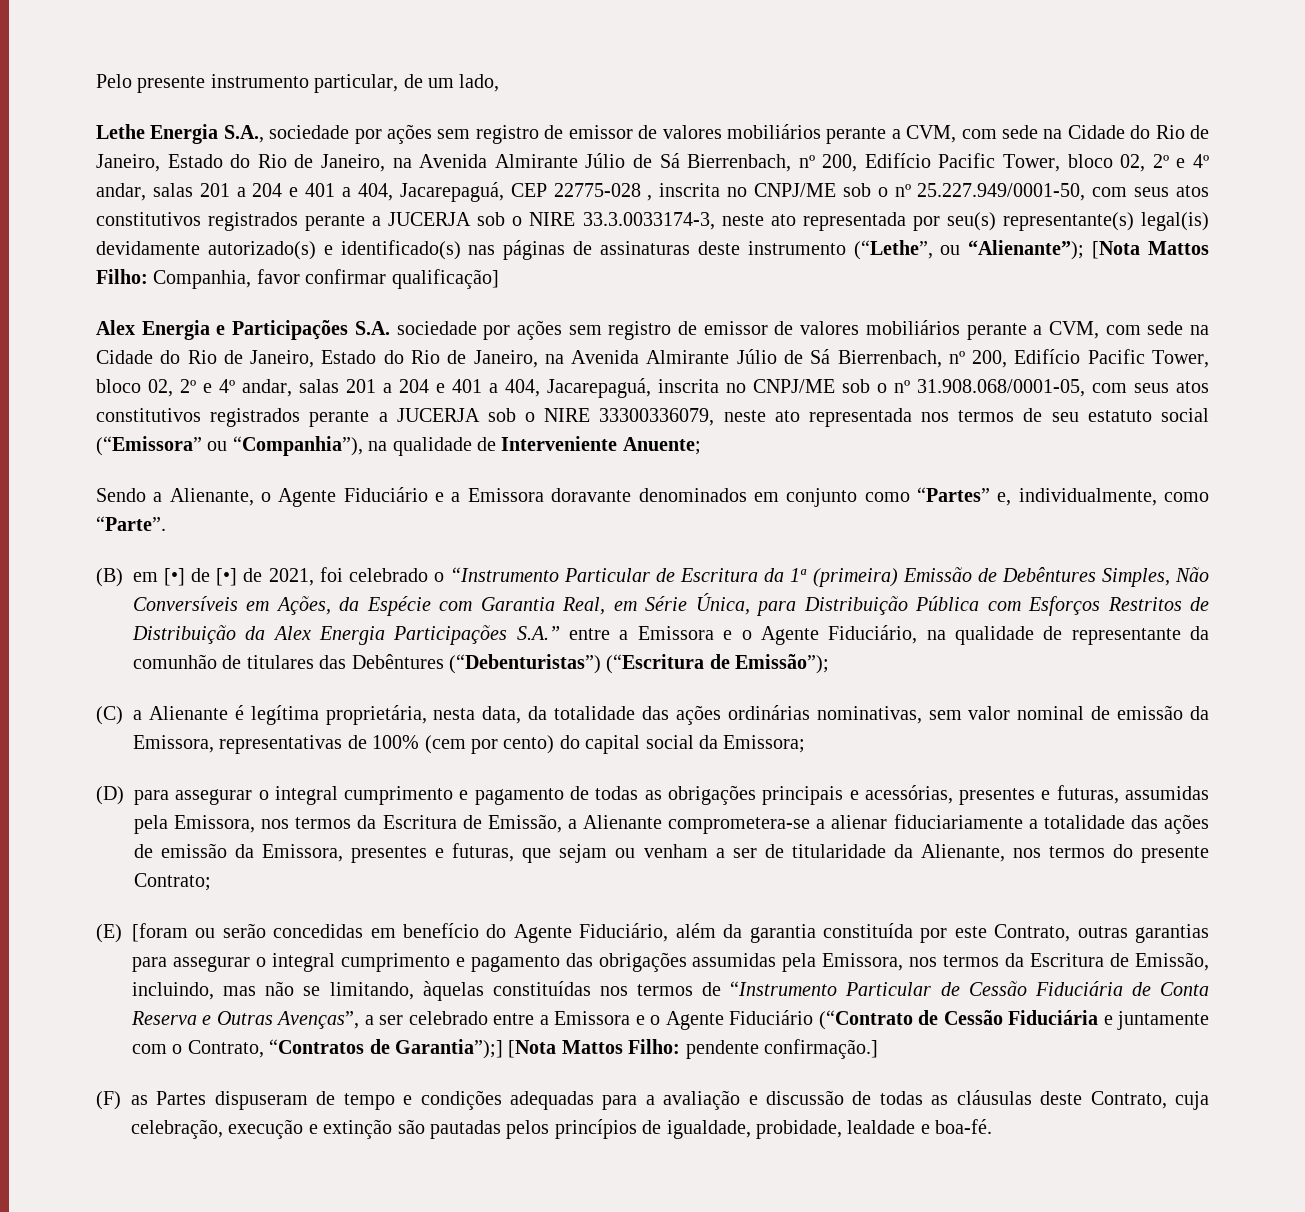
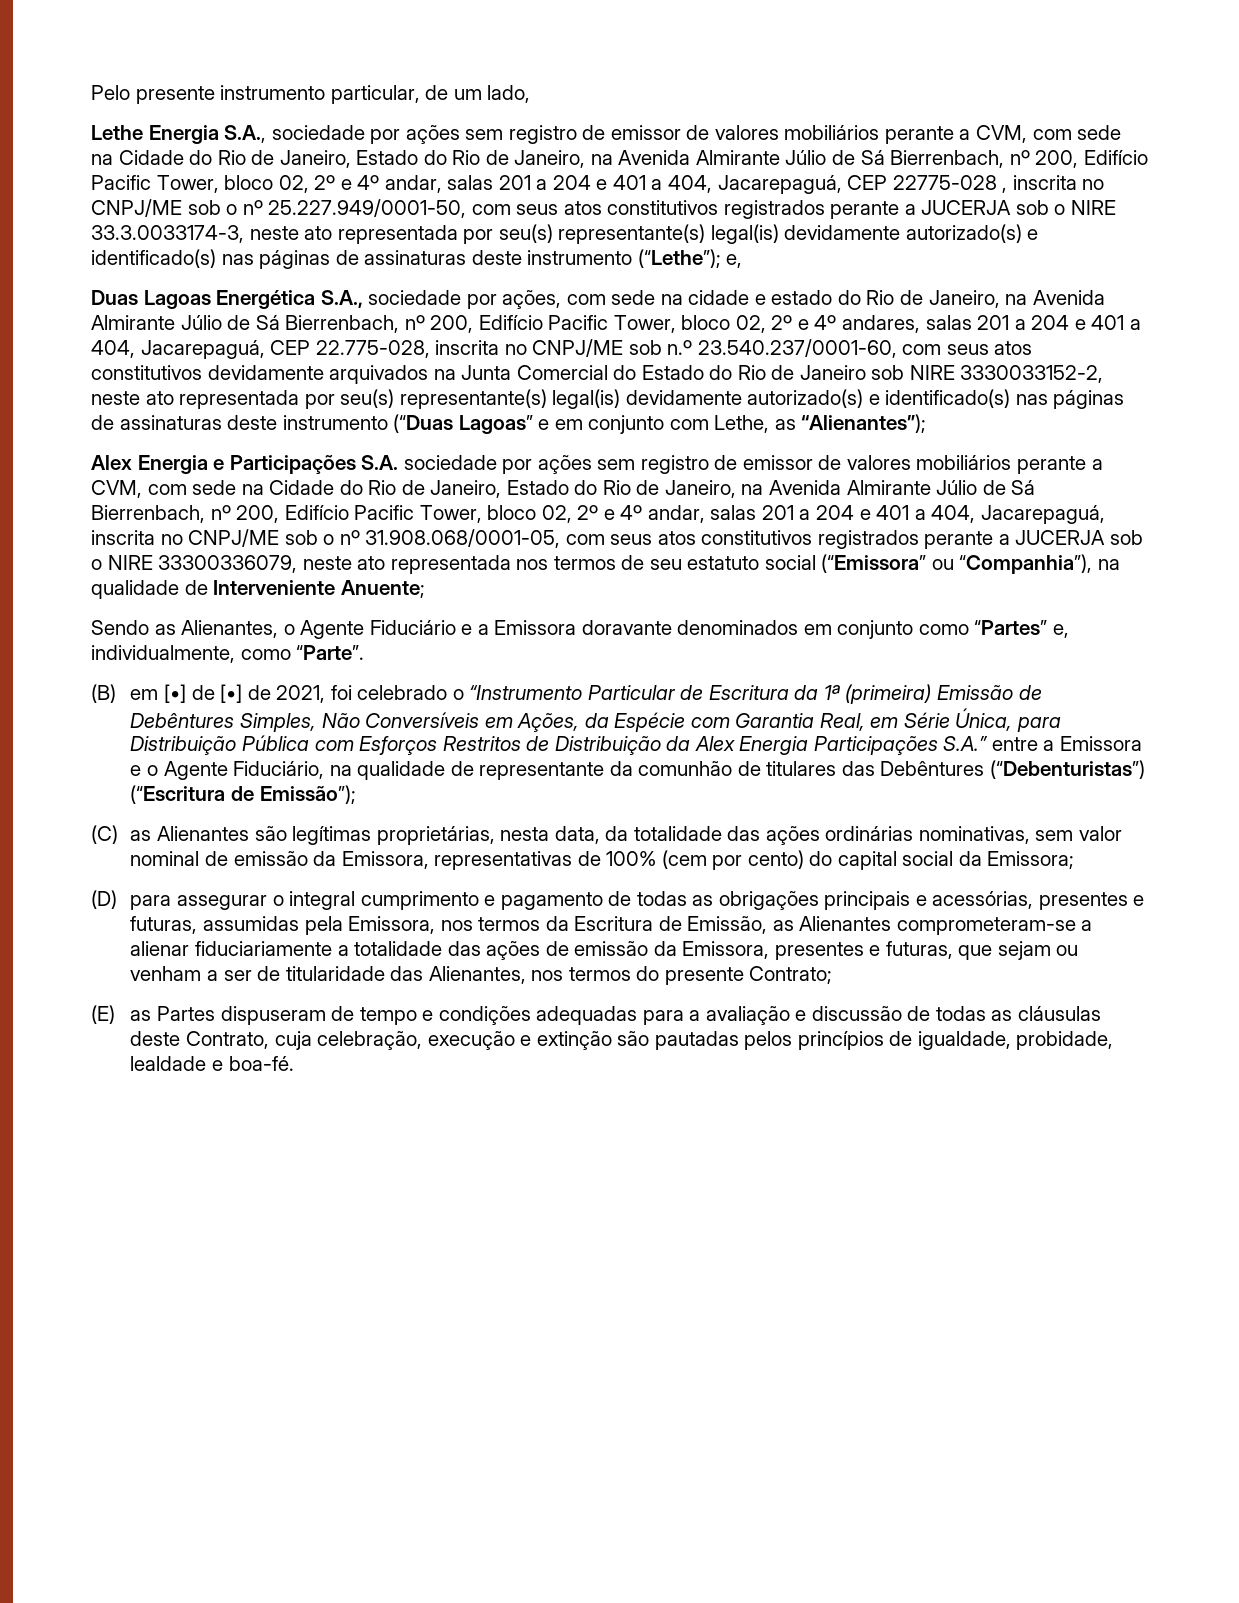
- Lethe Energia S.A., sociedade por ações sem registro de emissor de valores mobiliários perante a CVM, com sede na Cidade do Rio de Janeiro, Estado do Rio de Janeiro, na Avenida Almirante Júlio de Sá Bierrenbach, nº 200, Edifício Pacific Tower, bloco 02, 2º e 4º andar, salas 201 a 204 e 401 a 404, Jacarepaguá, CEP 22775-028 , inscrita no CNPJ/ME sob o nº 25.227.949/0001-50, com seus atos constitutivos registrados perante a JUCERJA sob o NIRE 33.3.0033174-3, neste ato representada por seu(s) representante(s) legal(is) devidamente autorizado(s) e identificado(s) nas páginas de assinaturas deste instrumento (“Lethe”, ou “Alienante”); [Nota Mattos Filho: Companhia, favor confirmar qualificação]
+ Lethe Energia S.A., sociedade por ações sem registro de emissor de valores mobiliários perante a CVM, com sede na Cidade do Rio de Janeiro, Estado do Rio de Janeiro, na Avenida Almirante Júlio de Sá Bierrenbach, nº 200, Edifício Pacific Tower, bloco 02, 2º e 4º andar, salas 201 a 204 e 401 a 404, Jacarepaguá, CEP 22775-028 , inscrita no CNPJ/ME sob o nº 25.227.949/0001-50, com seus atos constitutivos registrados perante a JUCERJA sob o NIRE 33.3.0033174-3, neste ato representada por seu(s) representante(s) legal(is) devidamente autorizado(s) e identificado(s) nas páginas de assinaturas deste instrumento (“Lethe”); e,
+ Duas Lagoas Energética S.A., sociedade por ações, com sede na cidade e estado do Rio de Janeiro, na Avenida Almirante Júlio de Sá Bierrenbach, nº 200, Edifício Pacific Tower, bloco 02, 2º e 4º andares, salas 201 a 204 e 401 a 404, Jacarepaguá, CEP 22.775-028, inscrita no CNPJ/ME sob n.º 23.540.237/0001-60, com seus atos constitutivos devidamente arquivados na Junta Comercial do Estado do Rio de Janeiro sob NIRE 3330033152-2, neste ato representada por seu(s) representante(s) legal(is) devidamente autorizado(s) e identificado(s) nas páginas de assinaturas deste instrumento (“Duas Lagoas” e em conjunto com Lethe, as “Alienantes”);
- Sendo a Alienante, o Agente Fiduciário e a Emissora doravante denominados em conjunto como “Partes” e, individualmente, como “Parte”.
+ Sendo as Alienantes, o Agente Fiduciário e a Emissora doravante denominados em conjunto como “Partes” e, individualmente, como “Parte”.
- (C) a Alienante é legítima proprietária, nesta data, da totalidade das ações ordinárias nominativas, sem valor nominal de emissão da Emissora, representativas de 100% (cem por cento) do capital social da Emissora;
+ (C) as Alienantes são legítimas proprietárias, nesta data, da totalidade das ações ordinárias nominativas, sem valor nominal de emissão da Emissora, representativas de 100% (cem por cento) do capital social da Emissora;
- (D) para assegurar o integral cumprimento e pagamento de todas as obrigações principais e acessórias, presentes e futuras, assumidas pela Emissora, nos termos da Escritura de Emissão, a Alienante comprometera-se a alienar fiduciariamente a totalidade das ações de emissão da Emissora, presentes e futuras, que sejam ou venham a ser de titularidade da Alienante, nos termos do presente Contrato;
+ (D) para assegurar o integral cumprimento e pagamento de todas as obrigações principais e acessórias, presentes e futuras, assumidas pela Emissora, nos termos da Escritura de Emissão, as Alienantes comprometeram-se a alienar fiduciariamente a totalidade das ações de emissão da Emissora, presentes e futuras, que sejam ou venham a ser de titularidade das Alienantes, nos termos do presente Contrato;
- (E) [foram ou serão concedidas em benefício do Agente Fiduciário, além da garantia constituída por este Contrato, outras garantias para assegurar o integral cumprimento e pagamento das obrigações assumidas pela Emissora, nos termos da Escritura de Emissão, incluindo, mas não se limitando, àquelas constituídas nos termos de “Instrumento Particular de Cessão Fiduciária de Conta Reserva e Outras Avenças”, a ser celebrado entre a Emissora e o Agente Fiduciário (“Contrato de Cessão Fiduciária e juntamente com o Contrato, “Contratos de Garantia”);] [Nota Mattos Filho: pendente confirmação.]
- (F) as Partes dispuseram de tempo e condições adequadas para a avaliação e discussão de todas as cláusulas deste Contrato, cuja celebração, execução e extinção são pautadas pelos princípios de igualdade, probidade, lealdade e boa-fé.
+ (E) as Partes dispuseram de tempo e condições adequadas para a avaliação e discussão de todas as cláusulas deste Contrato, cuja celebração, execução e extinção são pautadas pelos princípios de igualdade, probidade, lealdade e boa-fé.

